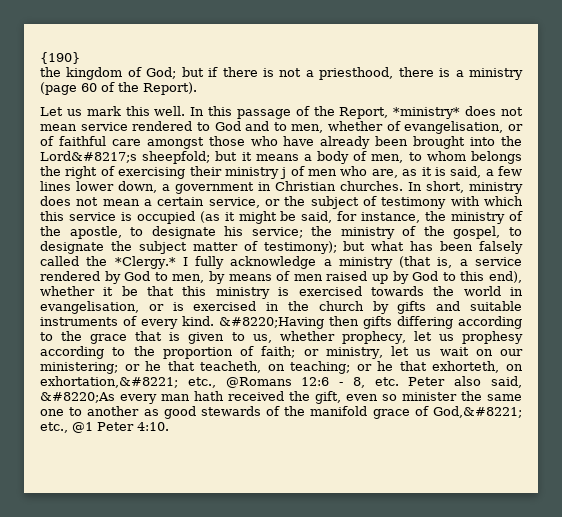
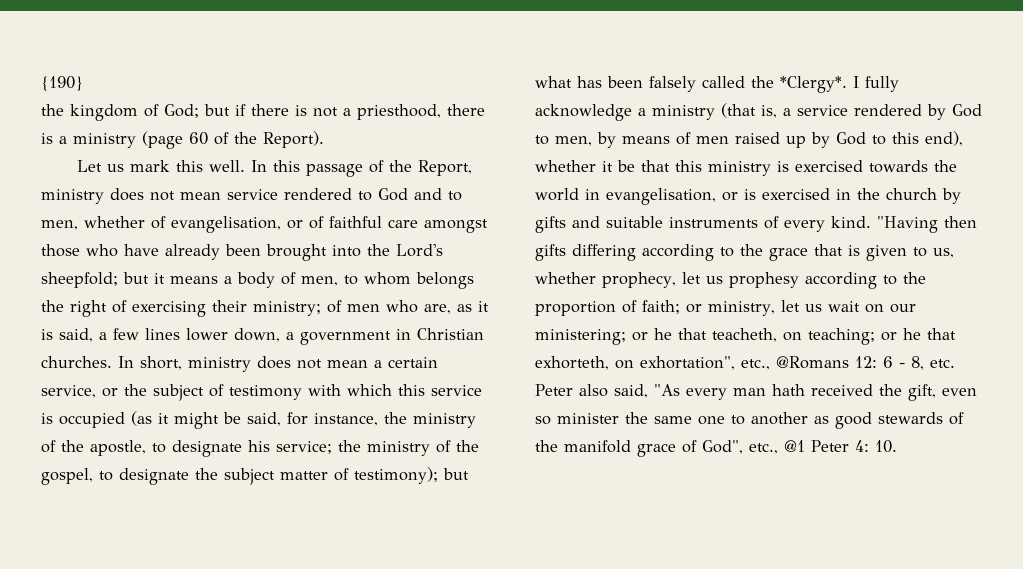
- In this passage of the Report, *ministry* does not mean service rendered to God and to men, whether of evangelisation, or of faithful care amongst those who have already been brought into the Lord&#8217;s sheepfold;
+ In this passage of the Report, ministry does not mean service rendered to God and to men, whether of evangelisation, or of faithful care amongst those who have already been brought into the Lord's sheepfold;
- but it means a body of men, to whom belongs the right of exercising their ministry j of men who are, as it is said, a few lines lower down, a government in Christian churches.
+ but it means a body of men, to whom belongs the right of exercising their ministry; of men who are, as it is said, a few lines lower down, a government in Christian churches.
- but what has been falsely called the *Clergy.* I fully acknowledge a ministry (that is, a service rendered by God to men, by means of men raised up by God to this end), whether it be that this ministry is exercised towards the world in evangelisation, or is exercised in the church by gifts and suitable instruments of every kind.
+ but what has been falsely called the *Clergy*. I fully acknowledge a ministry (that is, a service rendered by God to men, by means of men raised up by God to this end), whether it be that this ministry is exercised towards the world in evangelisation, or is exercised in the church by gifts and suitable instruments of every kind.
- &#8220;Having then gifts differing according to the grace that is given to us, whether prophecy, let us prophesy according to the proportion of faith;
+ "Having then gifts differing according to the grace that is given to us, whether prophecy, let us prophesy according to the proportion of faith;
- or he that exhorteth, on exhortation,&#8221; etc., @Romans 12:6 - 8, etc. Peter also said, &#8220;As every man hath received the gift, even so minister the same one to another as good stewards of the manifold grace of God,&#8221; etc., @1 Peter 4:10.
+ or he that exhorteth, on exhortation", etc., @Romans 12: 6 - 8, etc. Peter also said, "As every man hath received the gift, even so minister the same one to another as good stewards of the manifold grace of God", etc., @1 Peter 4: 10.

